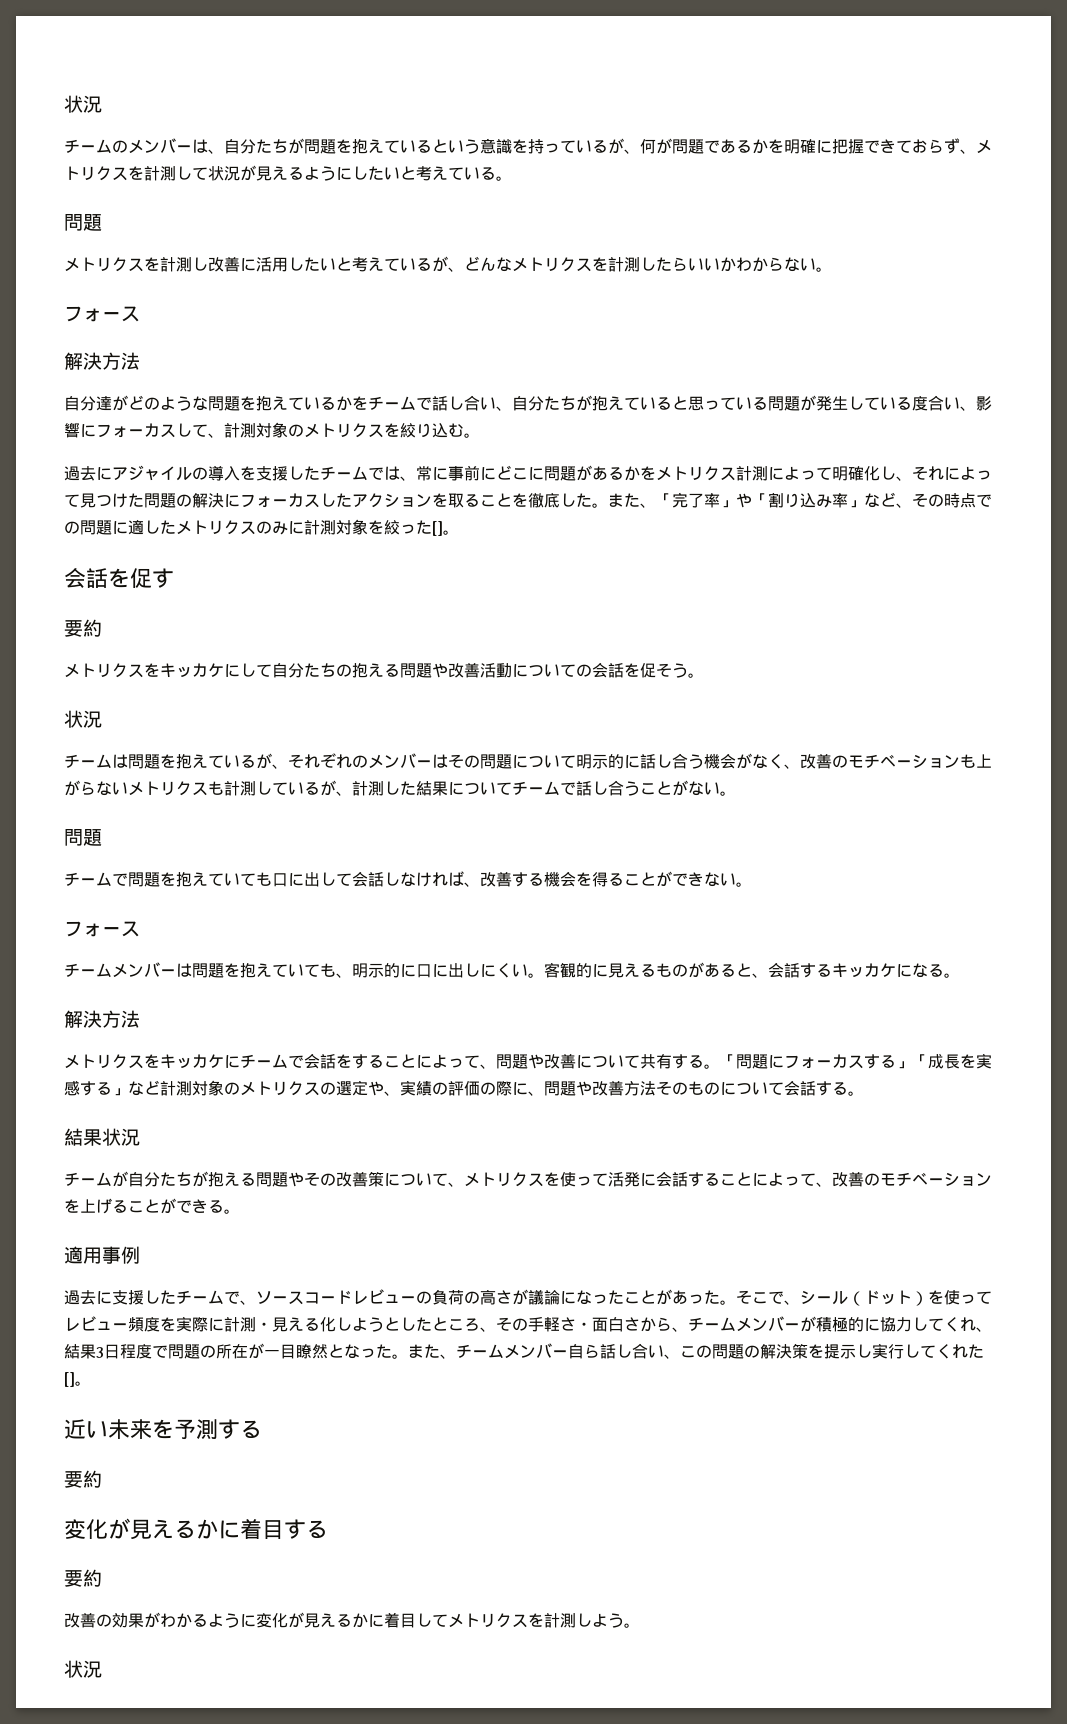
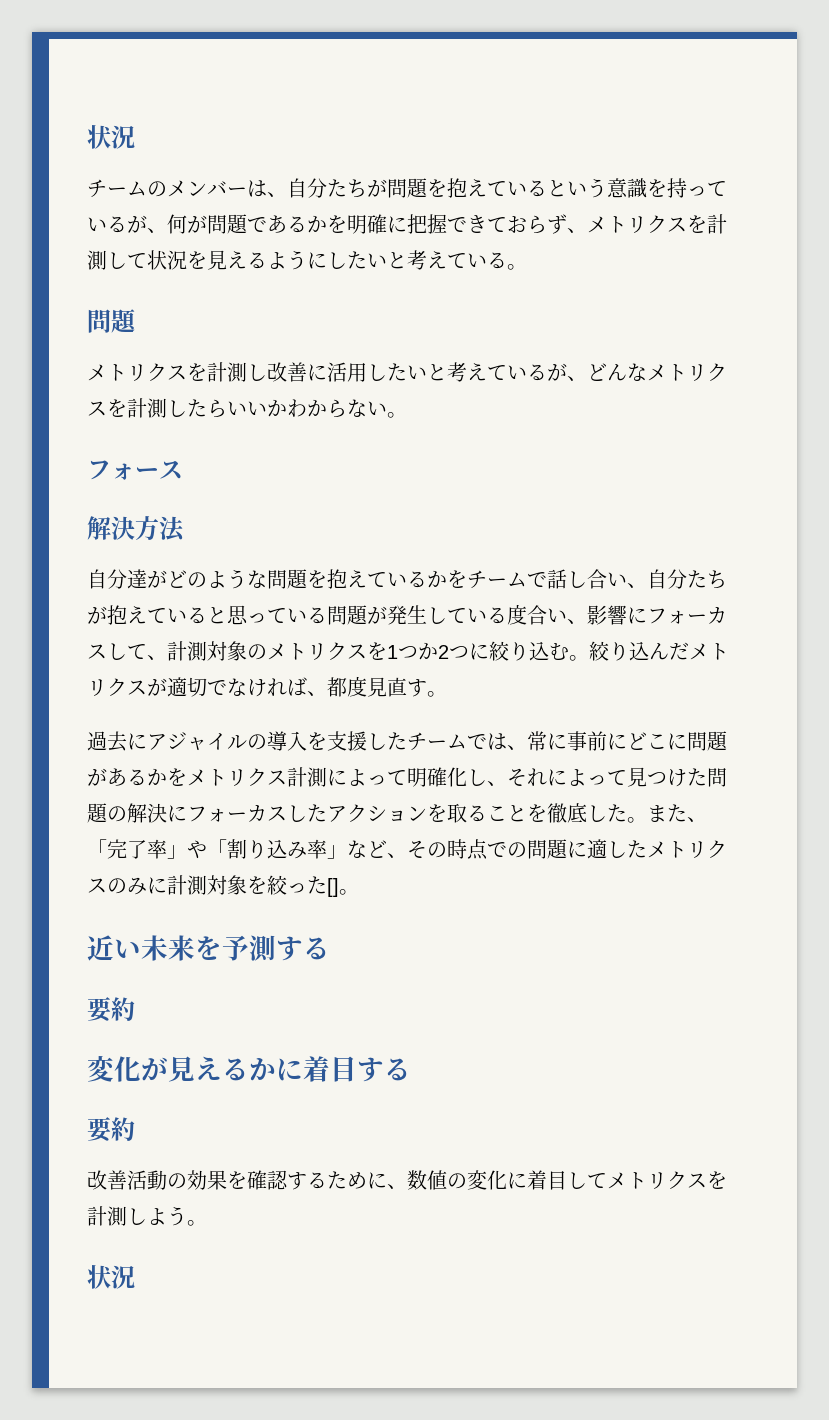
- チームのメンバーは、自分たちが問題を抱えているという意識を持っているが、何が問題であるかを明確に把握できておらず、メトリクスを計測して状況が見えるようにしたいと考えている。
+ チームのメンバーは、自分たちが問題を抱えているという意識を持っているが、何が問題であるかを明確に把握できておらず、メトリクスを計測して状況を見えるようにしたいと考えている。
- 自分達がどのような問題を抱えているかをチームで話し合い、自分たちが抱えていると思っている問題が発生している度合い、影響にフォーカスして、計測対象のメトリクスを絞り込む。
+ 自分達がどのような問題を抱えているかをチームで話し合い、自分たちが抱えていると思っている問題が発生している度合い、影響にフォーカスして、計測対象のメトリクスを1つか2つに絞り込む。絞り込んだメトリクスが適切でなければ、都度見直す。
- 会話を促す
- 要約
- メトリクスをキッカケにして自分たちの抱える問題や改善活動についての会話を促そう。
- 状況
- チームは問題を抱えているが、それぞれのメンバーはその問題について明示的に話し合う機会がなく、改善のモチベーションも上がらないメトリクスも計測しているが、計測した結果についてチームで話し合うことがない。
- 問題
- チームで問題を抱えていても口に出して会話しなければ、改善する機会を得ることができない。
- フォース
- チームメンバーは問題を抱えていても、明示的に口に出しにくい。客観的に見えるものがあると、会話するキッカケになる。
- 解決方法
- メトリクスをキッカケにチームで会話をすることによって、問題や改善について共有する。「問題にフォーカスする」「成長を実感する」など計測対象のメトリクスの選定や、実績の評価の際に、問題や改善方法そのものについて会話する。
- 結果状況
- チームが自分たちが抱える問題やその改善策について、メトリクスを使って活発に会話することによって、改善のモチベーションを上げることができる。
- 適用事例
- 過去に支援したチームで、ソースコードレビューの負荷の高さが議論になったことがあった。そこで、シール（ドット）を使ってレビュー頻度を実際に計測・見える化しようとしたところ、その手軽さ・面白さから、チームメンバーが積極的に協力してくれ、結果3日程度で問題の所在が一目瞭然となった。また、チームメンバー自ら話し合い、この問題の解決策を提示し実行してくれた[]。
- 改善の効果がわかるように変化が見えるかに着目してメトリクスを計測しよう。
+ 改善活動の効果を確認するために、数値の変化に着目してメトリクスを計測しよう。

